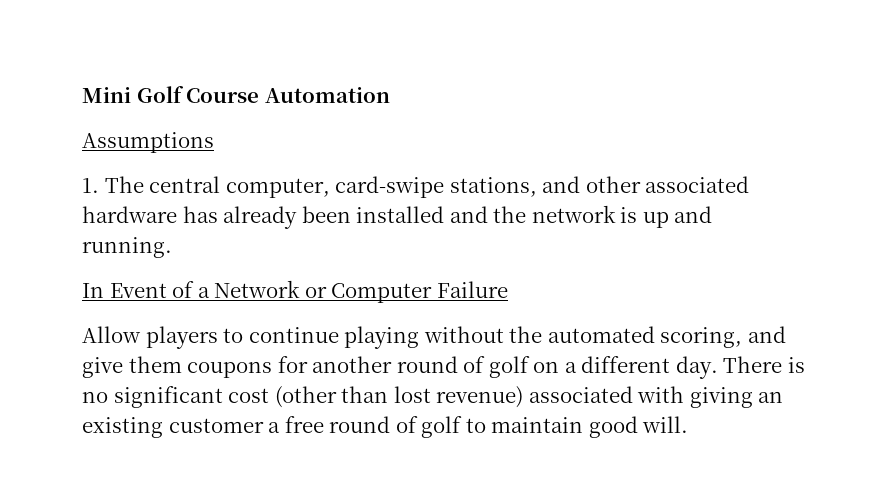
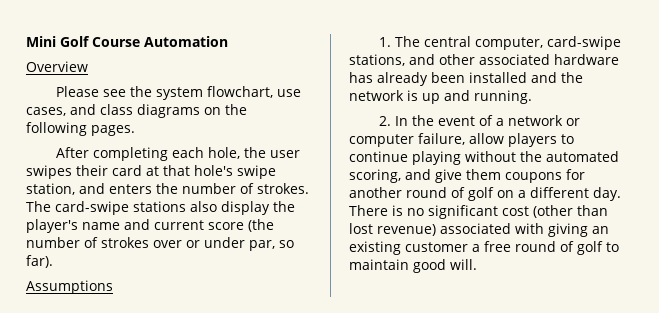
+ Overview
+ Please see the system flowchart, use cases, and class diagrams on the following pages.
+ After completing each hole, the user swipes their card at that hole's swipe station, and enters the number of strokes. The card-swipe stations also display the player's name and current score (the number of strokes over or under par, so far).
- In Event of a Network or Computer Failure
- Allow players to continue playing without the automated scoring, and give them coupons for another round of golf on a different day.
+ 2. In the event of a network or computer failure, allow players to continue playing without the automated scoring, and give them coupons for another round of golf on a different day.

